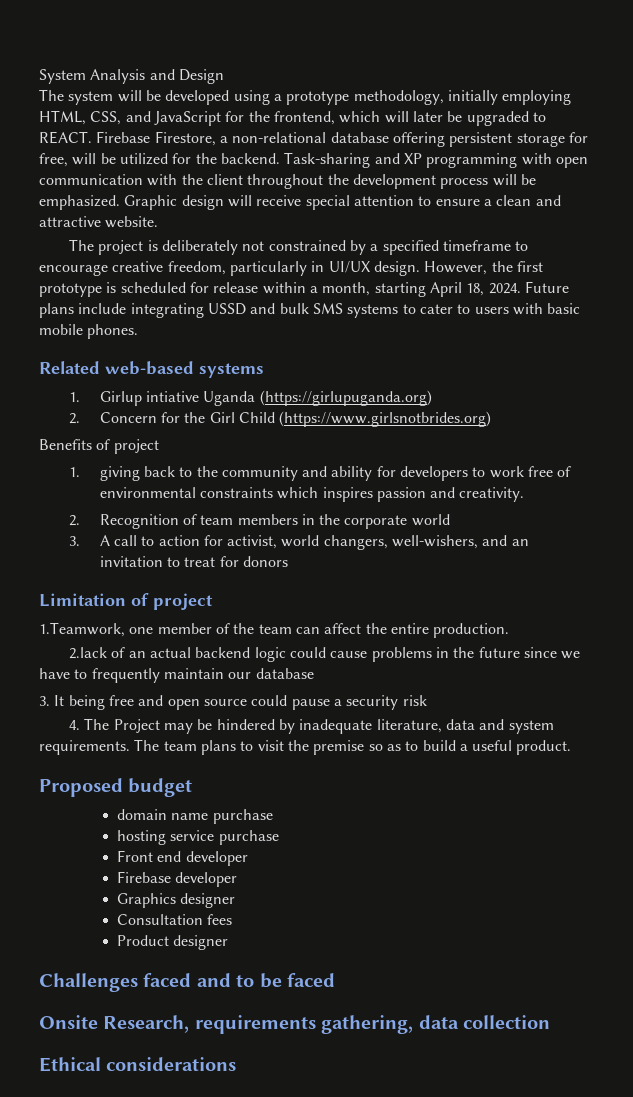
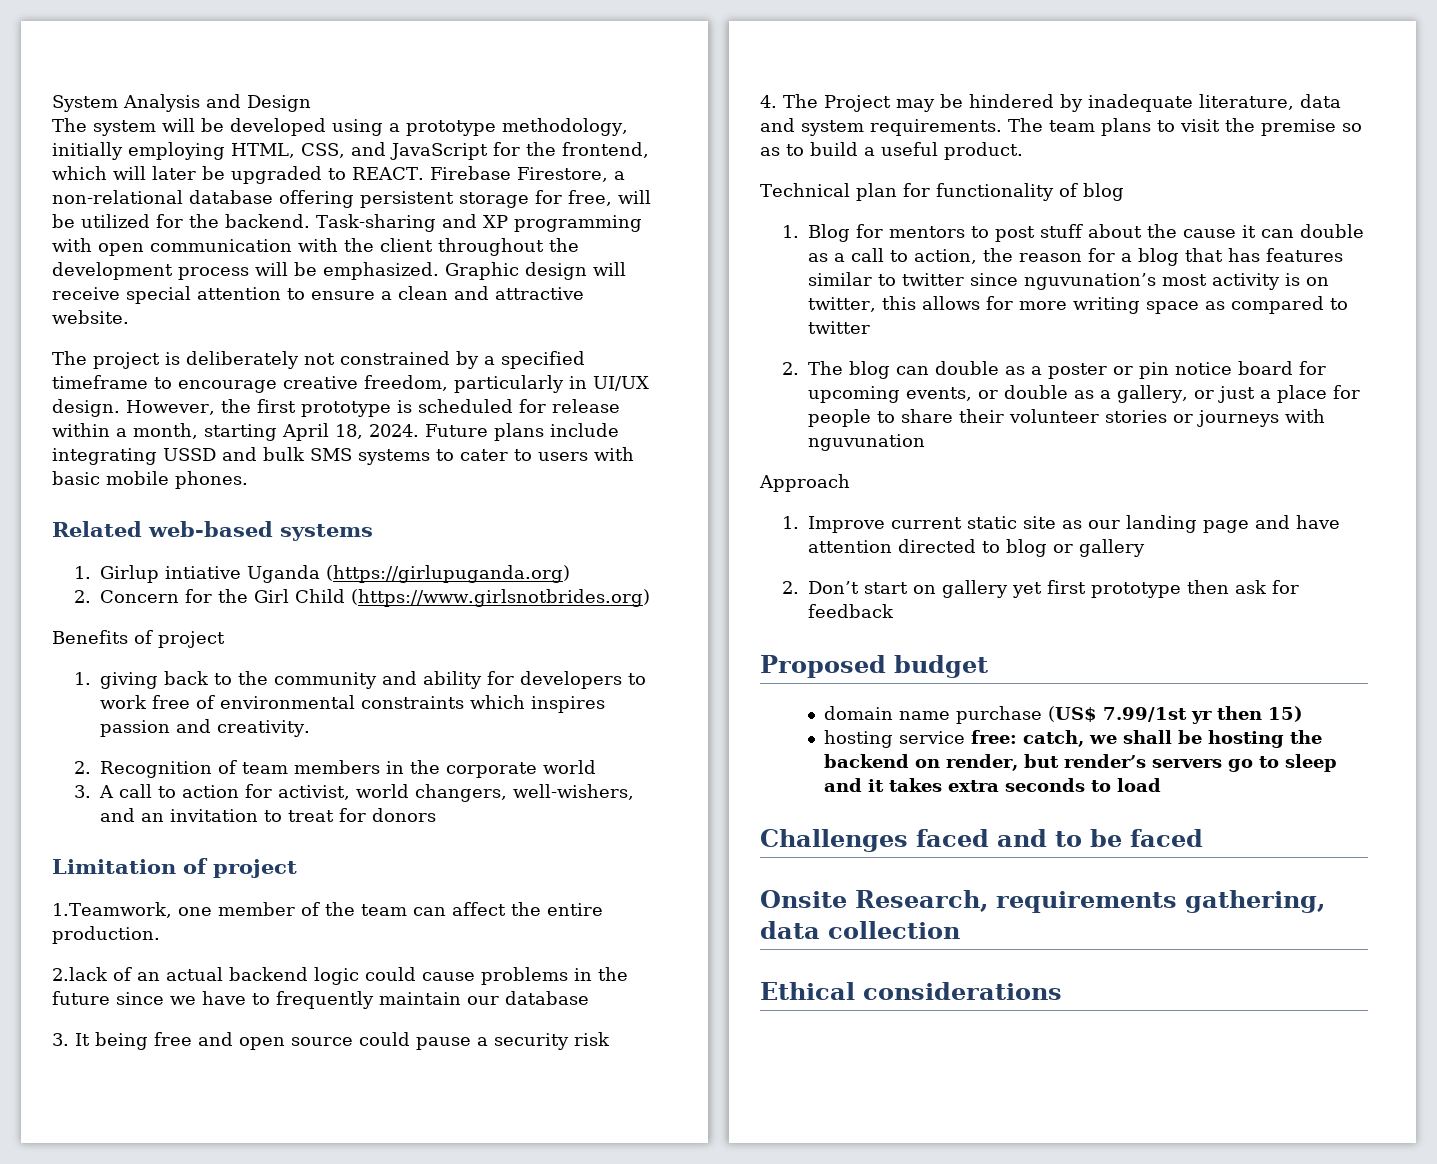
+ Technical plan for functionality of blog
+ 1. Blog for mentors to post stuff about the cause it can double as a call to action, the reason for a blog that has features similar to twitter since nguvunation’s most activity is on twitter, this allows for more writing space as compared to twitter
+ 2. The blog can double as a poster or pin notice board for upcoming events, or double as a gallery, or just a place for people to share their volunteer stories or journeys with nguvunation
+ Approach
+ 1. Improve current static site as our landing page and have attention directed to blog or gallery
+ 2. Don’t start on gallery yet first prototype then ask for feedback
- domain name purchase
- hosting service purchase
- Front end developer
- Firebase developer
- Graphics designer
- Consultation fees
- Product designer
+ domain name purchase (US$ 7.99/1st yr then 15)
+ hosting service free: catch, we shall be hosting the backend on render, but render’s servers go to sleep and it takes extra seconds to load

